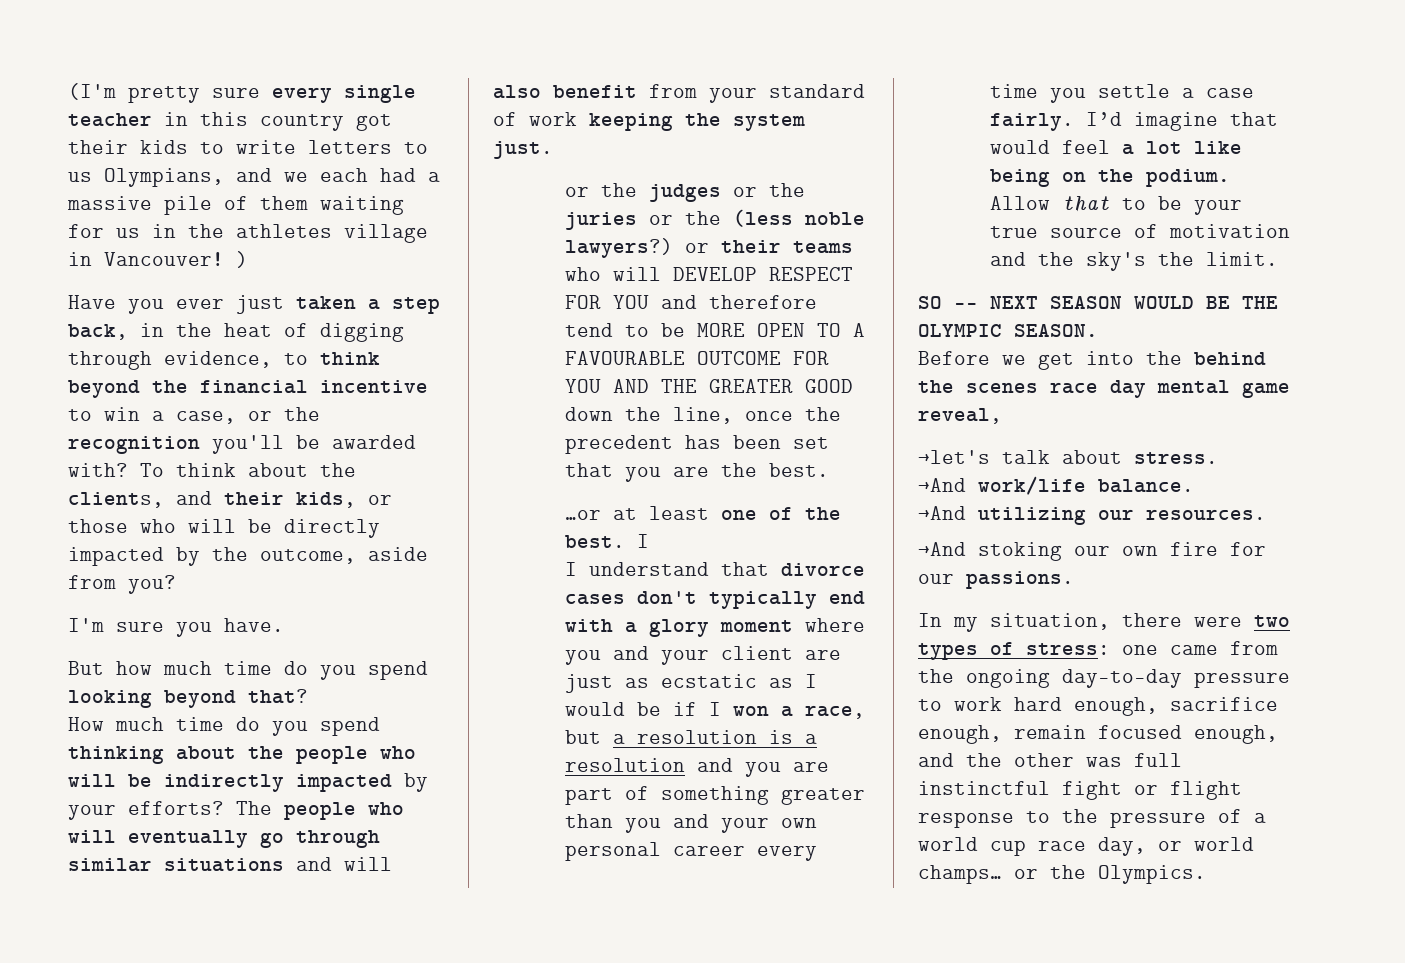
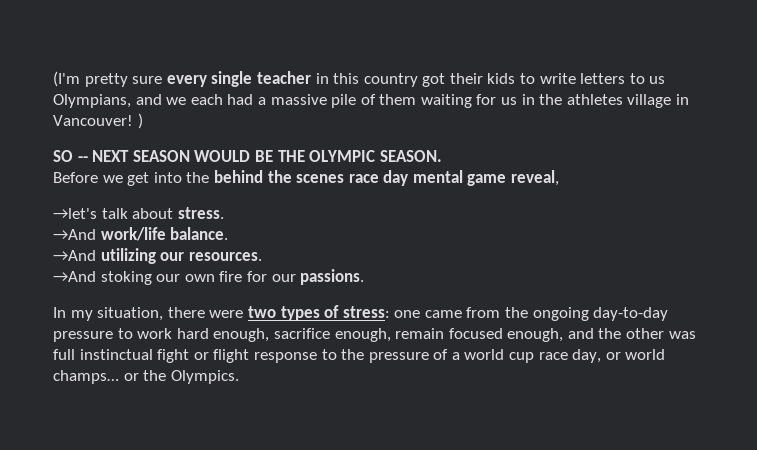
- Have you ever just taken a step back, in the heat of digging through evidence, to think beyond the financial incentive to win a case, or the recognition you'll be awarded with? To think about the clients, and their kids, or those who will be directly impacted by the outcome, aside from you?
- I'm sure you have.
- But how much time do you spend looking beyond that?
- How much time do you spend thinking about the people who will be indirectly impacted by your efforts? The people who will eventually go through similar situations and will also benefit from your standard of work keeping the system just.
- or the judges or the juries or the (less noble lawyers?) or their teams who will DEVELOP RESPECT FOR YOU and therefore tend to be MORE OPEN TO A FAVOURABLE OUTCOME FOR YOU AND THE GREATER GOOD down the line, once the precedent has been set that you are the best.
- …or at least one of the best. I
- I understand that divorce cases don't typically end with a glory moment where you and your client are just as ecstatic as I would be if I won a race, but a resolution is a resolution and you are part of something greater than you and your own personal career every time you settle a case fairly. I’d imagine that would feel a lot like being on the podium. Allow that to be your true source of motivation and the sky's the limit.
- In my situation, there were two types of stress: one came from the ongoing day-to-day pressure to work hard enough, sacrifice enough, remain focused enough, and the other was full instinctful fight or flight response to the pressure of a world cup race day, or world champs… or the Olympics.
+ In my situation, there were two types of stress: one came from the ongoing day-to-day pressure to work hard enough, sacrifice enough, remain focused enough, and the other was full instinctual fight or flight response to the pressure of a world cup race day, or world champs… or the Olympics.

